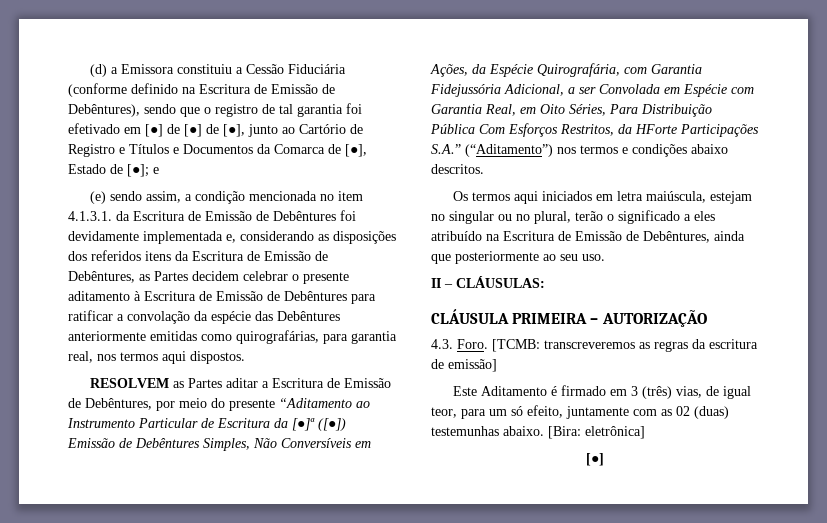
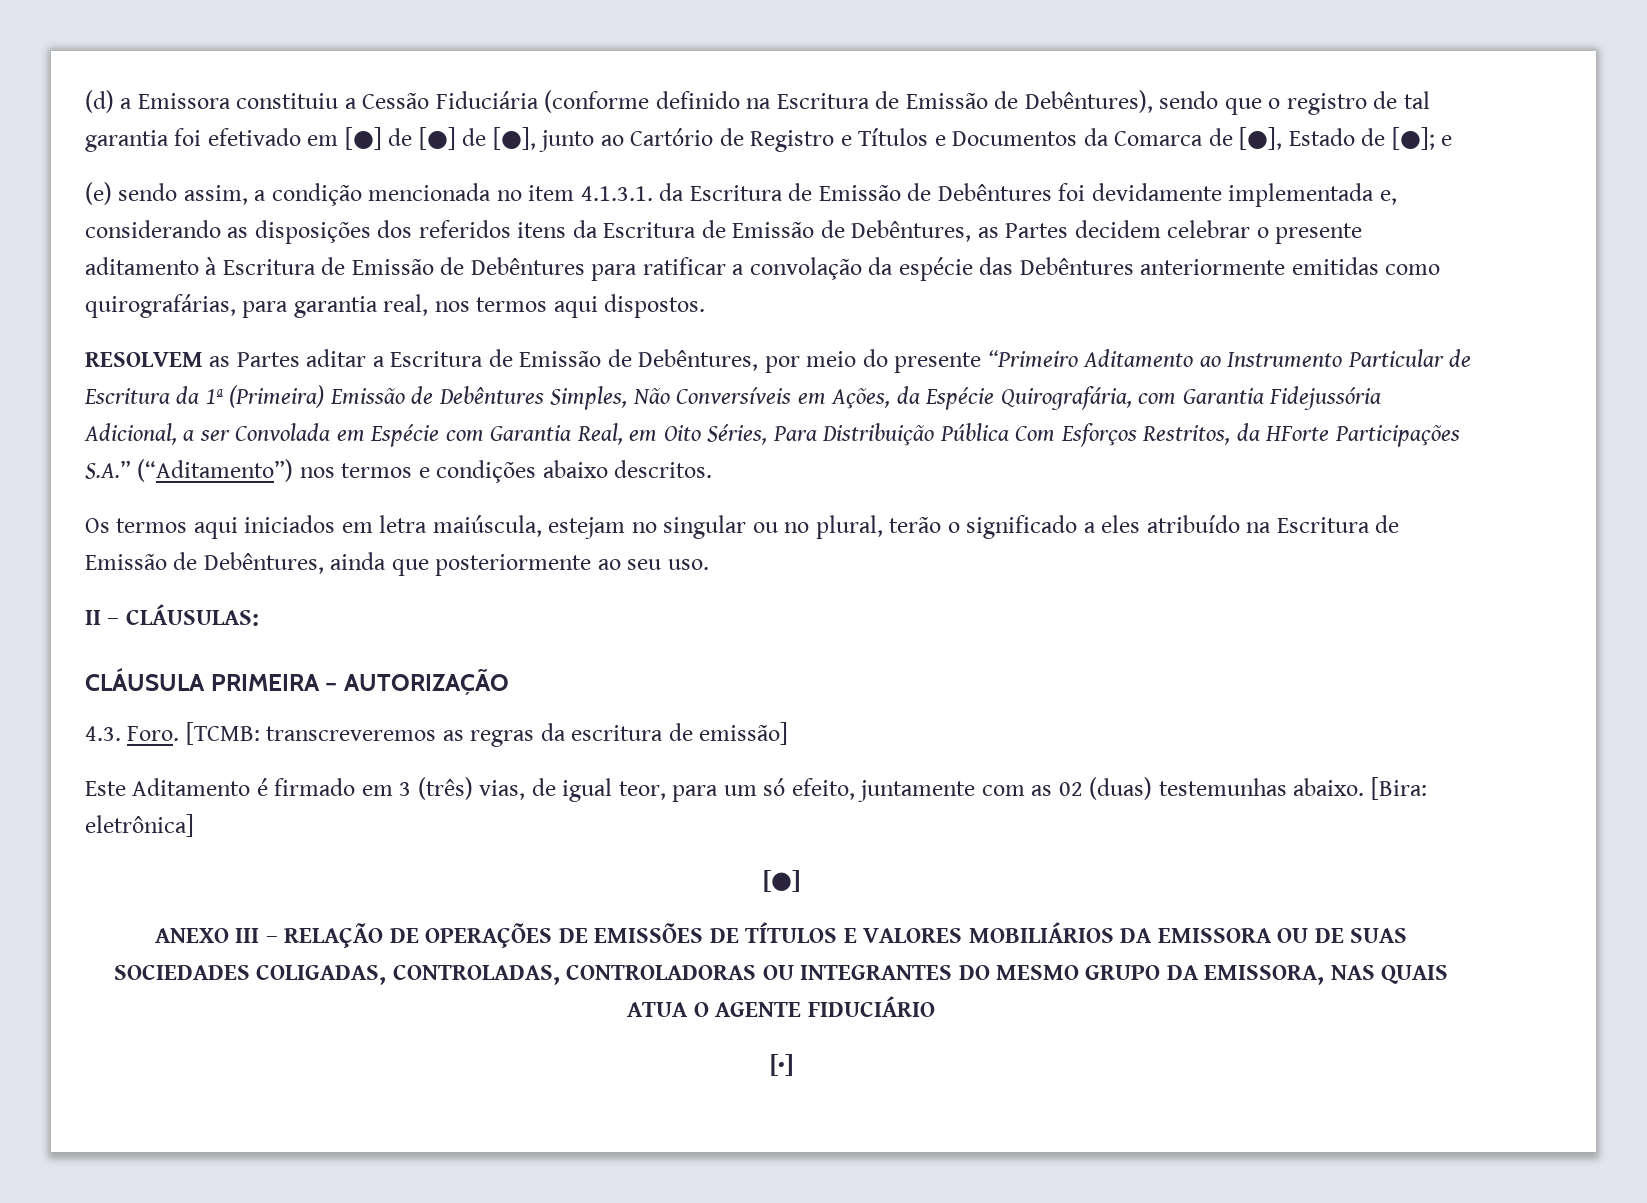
- RESOLVEM as Partes aditar a Escritura de Emissão de Debêntures, por meio do presente “Aditamento ao Instrumento Particular de Escritura da [●]ª ([●]) Emissão de Debêntures Simples, Não Conversíveis em Ações, da Espécie Quirografária, com Garantia Fidejussória Adicional, a ser Convolada em Espécie com Garantia Real, em Oito Séries, Para Distribuição Pública Com Esforços Restritos, da HForte Participações S.A.” (“Aditamento”) nos termos e condições abaixo descritos.
+ RESOLVEM as Partes aditar a Escritura de Emissão de Debêntures, por meio do presente “Primeiro Aditamento ao Instrumento Particular de Escritura da 1ª (Primeira) Emissão de Debêntures Simples, Não Conversíveis em Ações, da Espécie Quirografária, com Garantia Fidejussória Adicional, a ser Convolada em Espécie com Garantia Real, em Oito Séries, Para Distribuição Pública Com Esforços Restritos, da HForte Participações S.A.” (“Aditamento”) nos termos e condições abaixo descritos.
+ ANEXO III – RELAÇÃO DE OPERAÇÕES DE EMISSÕES DE TÍTULOS E VALORES MOBILIÁRIOS DA EMISSORA OU DE SUAS SOCIEDADES COLIGADAS, CONTROLADAS, CONTROLADORAS OU INTEGRANTES DO MESMO GRUPO DA EMISSORA, NAS QUAIS ATUA O AGENTE FIDUCIÁRIO
+ [•]

